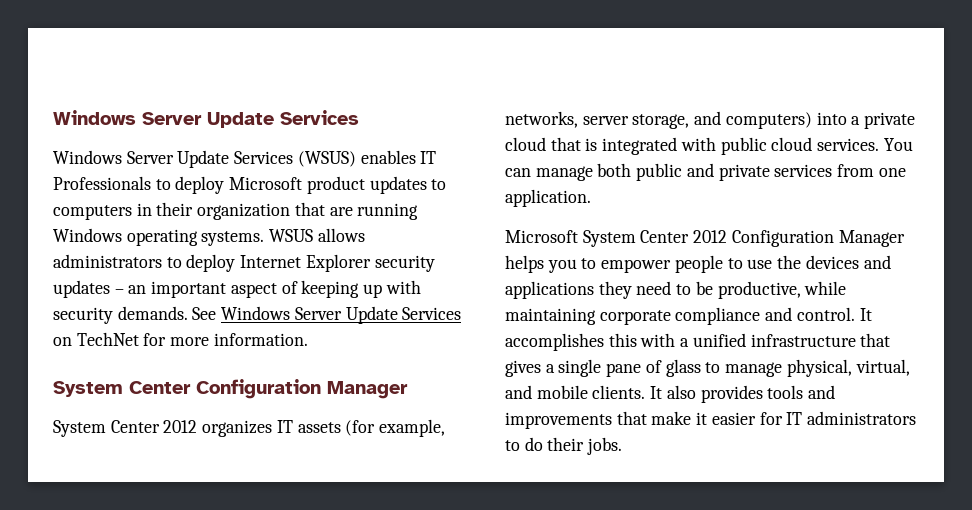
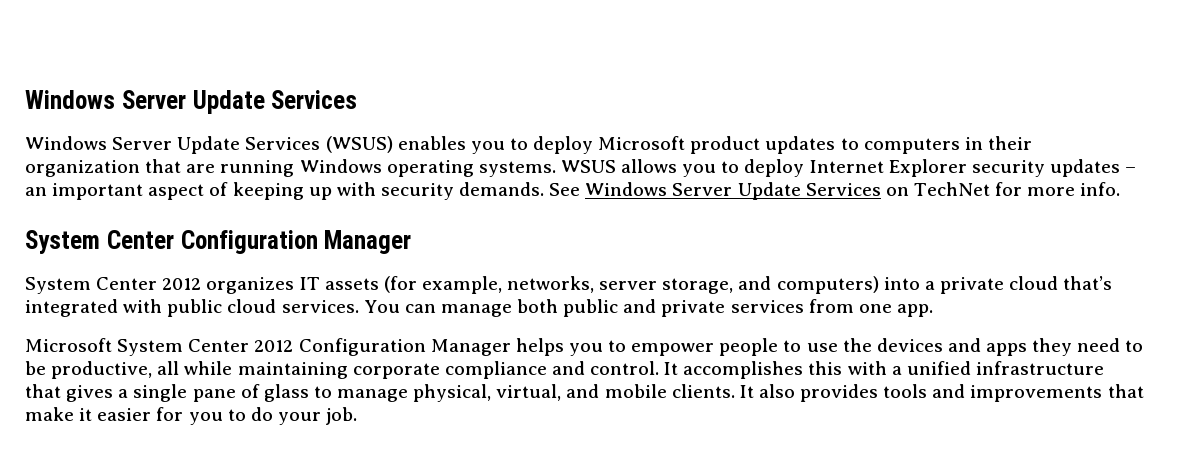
- Windows Server Update Services (WSUS) enables IT Professionals to deploy Microsoft product updates to computers in their organization that are running Windows operating systems.
+ Windows Server Update Services (WSUS) enables you to deploy Microsoft product updates to computers in their organization that are running Windows operating systems.
- WSUS allows administrators to deploy Internet Explorer security updates – an important aspect of keeping up with security demands.
+ WSUS allows you to deploy Internet Explorer security updates – an important aspect of keeping up with security demands.
- See Windows Server Update Services on TechNet for more information.
+ See Windows Server Update Services on TechNet for more info.
- System Center 2012 organizes IT assets (for example, networks, server storage, and computers) into a private cloud that is integrated with public cloud services.
+ System Center 2012 organizes IT assets (for example, networks, server storage, and computers) into a private cloud that’s integrated with public cloud services.
- You can manage both public and private services from one application.
+ You can manage both public and private services from one app.
- Microsoft System Center 2012 Configuration Manager helps you to empower people to use the devices and applications they need to be productive, while maintaining corporate compliance and control.
+ Microsoft System Center 2012 Configuration Manager helps you to empower people to use the devices and apps they need to be productive, all while maintaining corporate compliance and control.
- It also provides tools and improvements that make it easier for IT administrators to do their jobs.
+ It also provides tools and improvements that make it easier for you to do your job.

